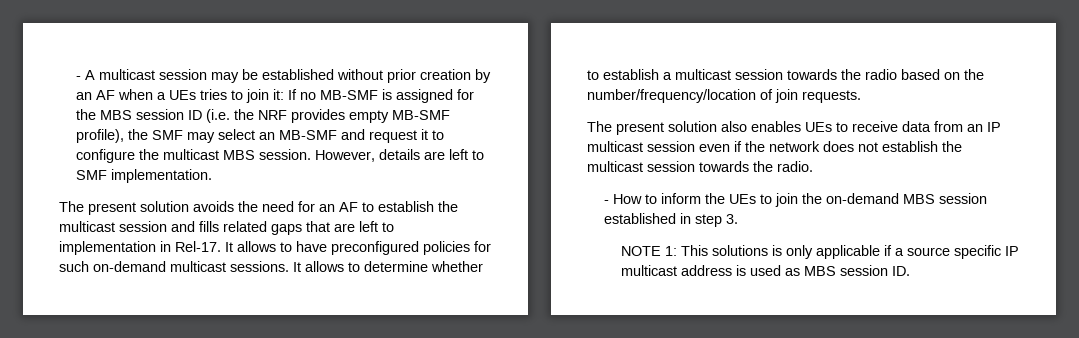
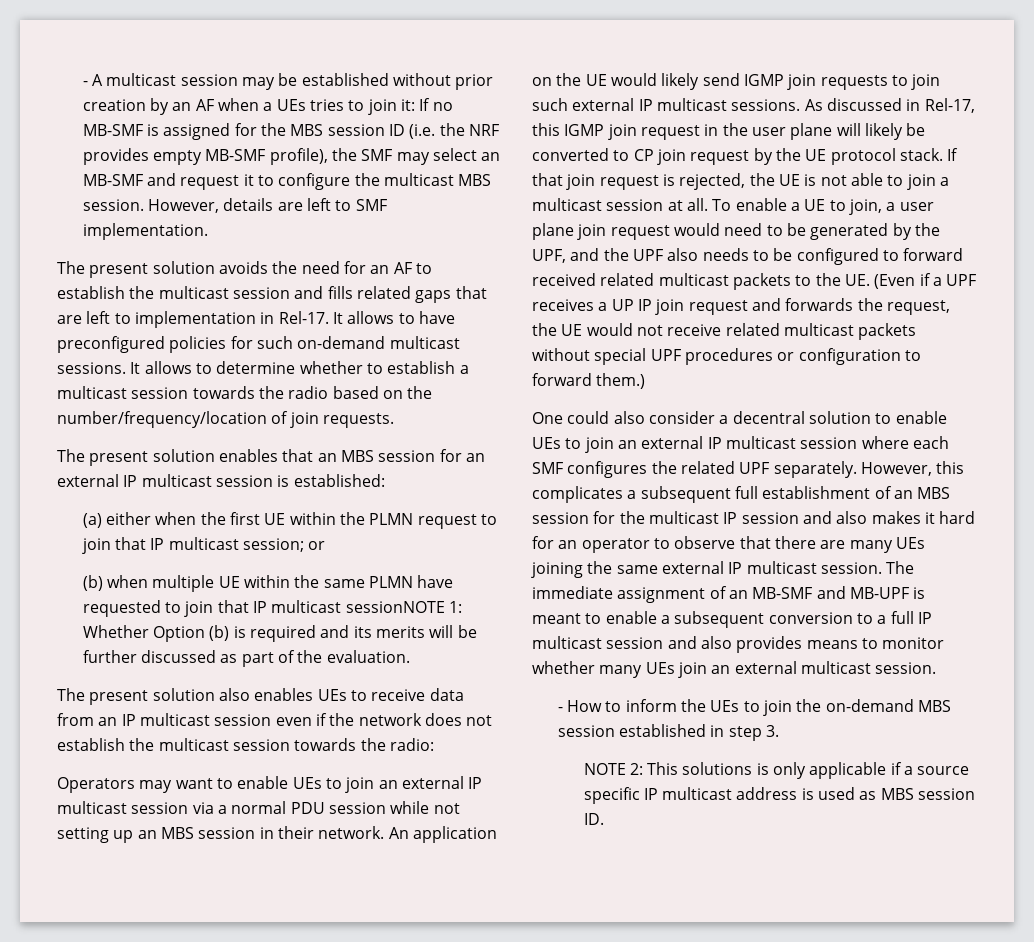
+ The present solution enables that an MBS session for an external IP multicast session is established:
+ (a) either when the first UE within the PLMN request to join that IP multicast session; or
+ (b) when multiple UE within the same PLMN have requested to join that IP multicast sessionNOTE 1: Whether Option (b) is required and its merits will be further discussed as part of the evaluation.
- The present solution also enables UEs to receive data from an IP multicast session even if the network does not establish the multicast session towards the radio.
+ The present solution also enables UEs to receive data from an IP multicast session even if the network does not establish the multicast session towards the radio:
+ Operators may want to enable UEs to join an external IP multicast session via a normal PDU session while not setting up an MBS session in their network. An application on the UE would likely send IGMP join requests to join such external IP multicast sessions. As discussed in Rel-17, this IGMP join request in the user plane will likely be converted to CP join request by the UE protocol stack. If that join request is rejected, the UE is not able to join a multicast session at all. To enable a UE to join, a user plane join request would need to be generated by the UPF, and the UPF also needs to be configured to forward received related multicast packets to the UE. (Even if a UPF receives a UP IP join request and forwards the request, the UE would not receive related multicast packets without special UPF procedures or configuration to forward them.)
+ One could also consider a decentral solution to enable UEs to join an external IP multicast session where each SMF configures the related UPF separately. However, this complicates a subsequent full establishment of an MBS session for the multicast IP session and also makes it hard for an operator to observe that there are many UEs joining the same external IP multicast session. The immediate assignment of an MB-SMF and MB-UPF is meant to enable a subsequent conversion to a full IP multicast session and also provides means to monitor whether many UEs join an external multicast session.
- NOTE 1: This solutions is only applicable if a source specific IP multicast address is used as MBS session ID.
+ NOTE 2: This solutions is only applicable if a source specific IP multicast address is used as MBS session ID.

